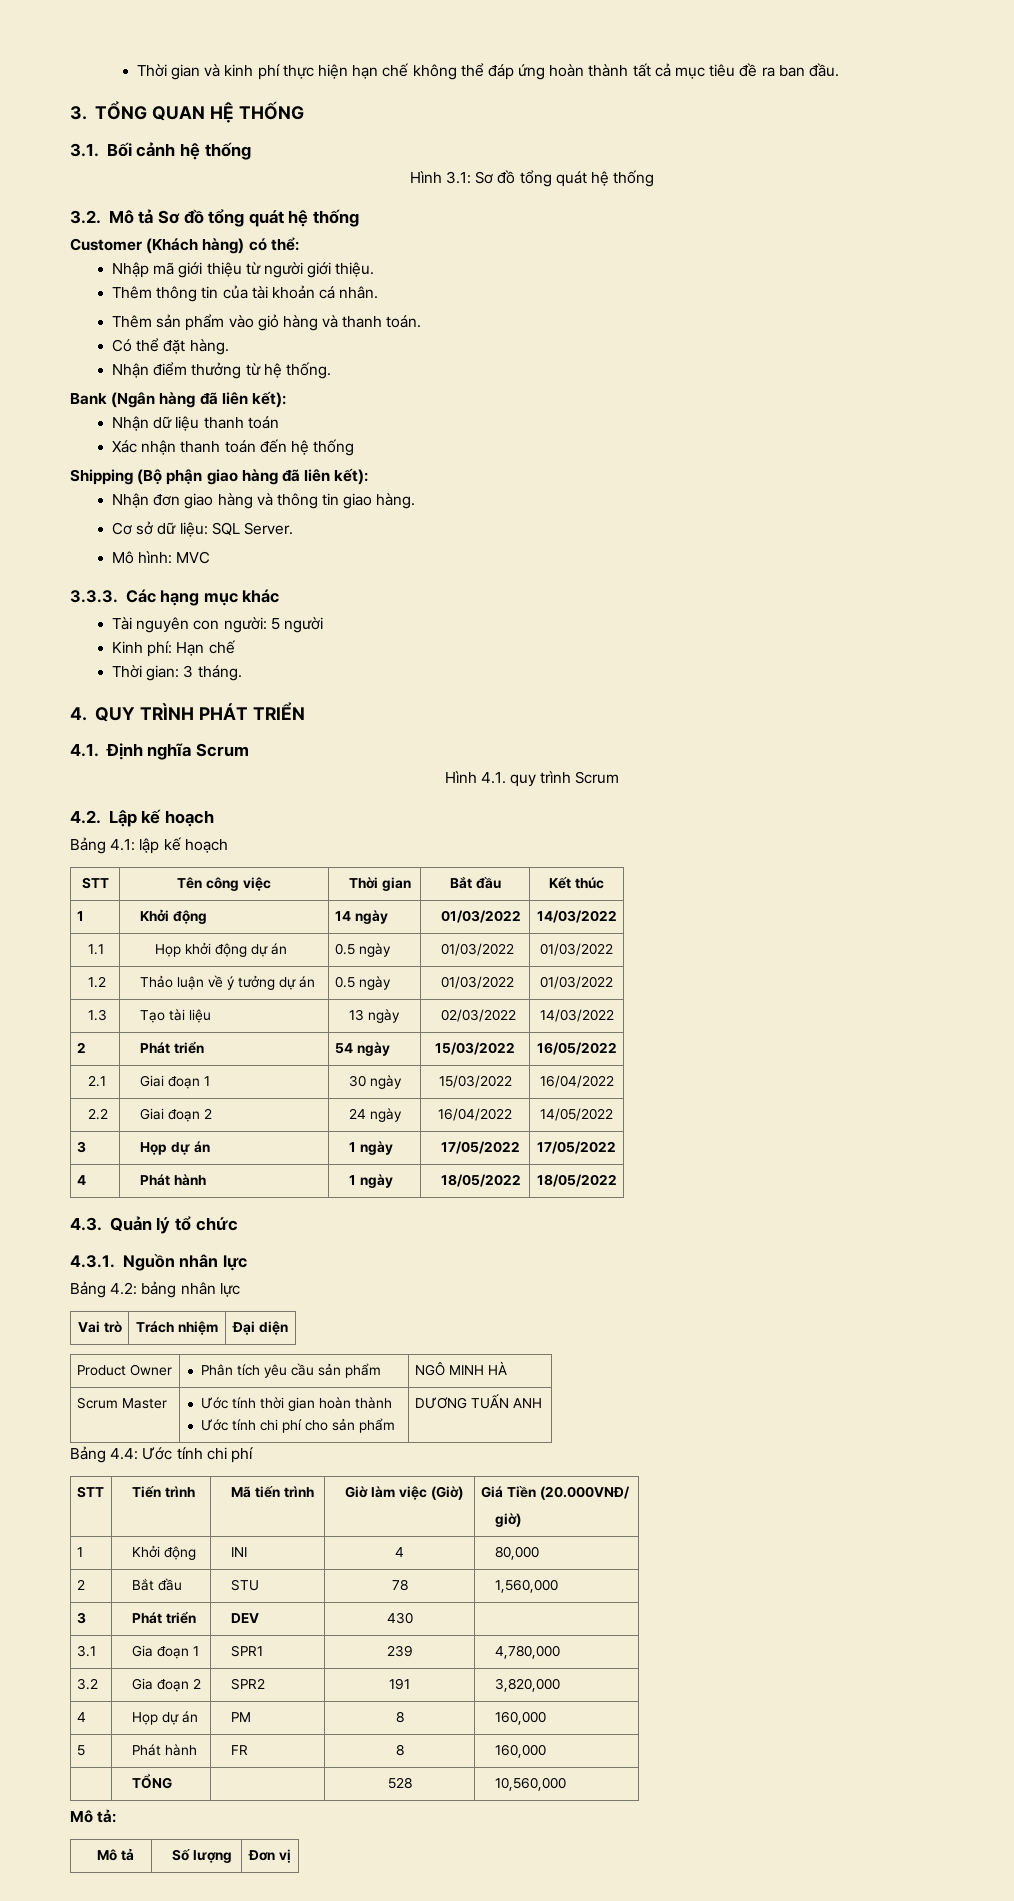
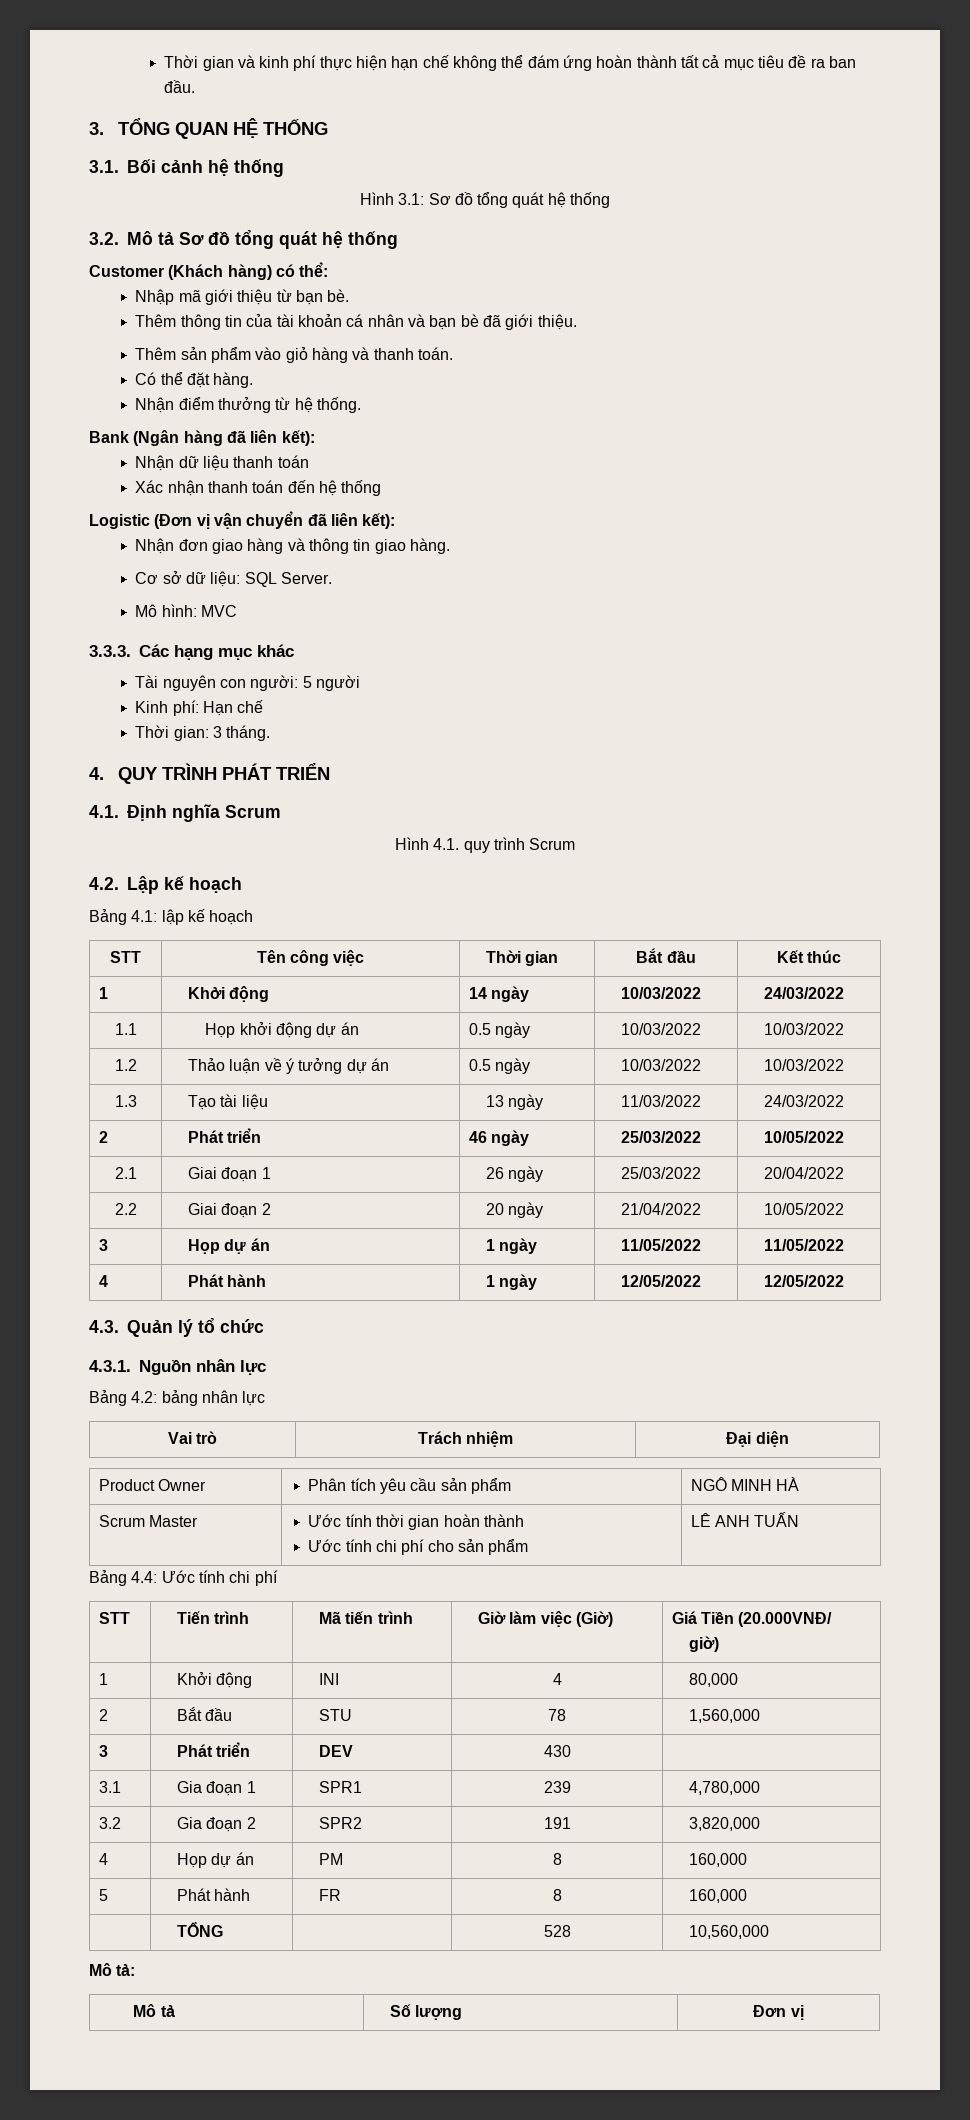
- Thời gian và kinh phí thực hiện hạn chế không thể đáp ứng hoàn thành tất cả mục tiêu đề ra ban đầu.
+ Thời gian và kinh phí thực hiện hạn chế không thể đám ứng hoàn thành tất cả mục tiêu đề ra ban đầu.
- Nhập mã giới thiệu từ người giới thiệu.
+ Nhập mã giới thiệu từ bạn bè.
- Thêm thông tin của tài khoản cá nhân.
+ Thêm thông tin của tài khoản cá nhân và bạn bè đã giới thiệu.
- Shipping (Bộ phận giao hàng đã liên kết):
+ Logistic (Đơn vị vận chuyển đã liên kết):
- 1 | Khởi động | 14 ngày | 01/03/2022 | 14/03/2022
+ 1 | Khởi động | 14 ngày | 10/03/2022 | 24/03/2022
- 1.1 | Họp khởi động dự án | 0.5 ngày | 01/03/2022 | 01/03/2022
+ 1.1 | Họp khởi động dự án | 0.5 ngày | 10/03/2022 | 10/03/2022
- 1.2 | Thảo luận về ý tưởng dự án | 0.5 ngày | 01/03/2022 | 01/03/2022
+ 1.2 | Thảo luận về ý tưởng dự án | 0.5 ngày | 10/03/2022 | 10/03/2022
- 1.3 | Tạo tài liệu | 13 ngày | 02/03/2022 | 14/03/2022
+ 1.3 | Tạo tài liệu | 13 ngày | 11/03/2022 | 24/03/2022
- 2 | Phát triển | 54 ngày | 15/03/2022 | 16/05/2022
+ 2 | Phát triển | 46 ngày | 25/03/2022 | 10/05/2022
- 2.1 | Giai đoạn 1 | 30 ngày | 15/03/2022 | 16/04/2022
+ 2.1 | Giai đoạn 1 | 26 ngày | 25/03/2022 | 20/04/2022
- 2.2 | Giai đoạn 2 | 24 ngày | 16/04/2022 | 14/05/2022
+ 2.2 | Giai đoạn 2 | 20 ngày | 21/04/2022 | 10/05/2022
- 3 | Họp dự án | 1 ngày | 17/05/2022 | 17/05/2022
+ 3 | Họp dự án | 1 ngày | 11/05/2022 | 11/05/2022
- 4 | Phát hành | 1 ngày | 18/05/2022 | 18/05/2022
+ 4 | Phát hành | 1 ngày | 12/05/2022 | 12/05/2022
  Scrum Master | Ước tính thời gian hoàn thành
- Ước tính chi phí cho sản phẩm | DƯƠNG TUẤN ANH
+ Ước tính chi phí cho sản phẩm | LÊ ANH TUẤN

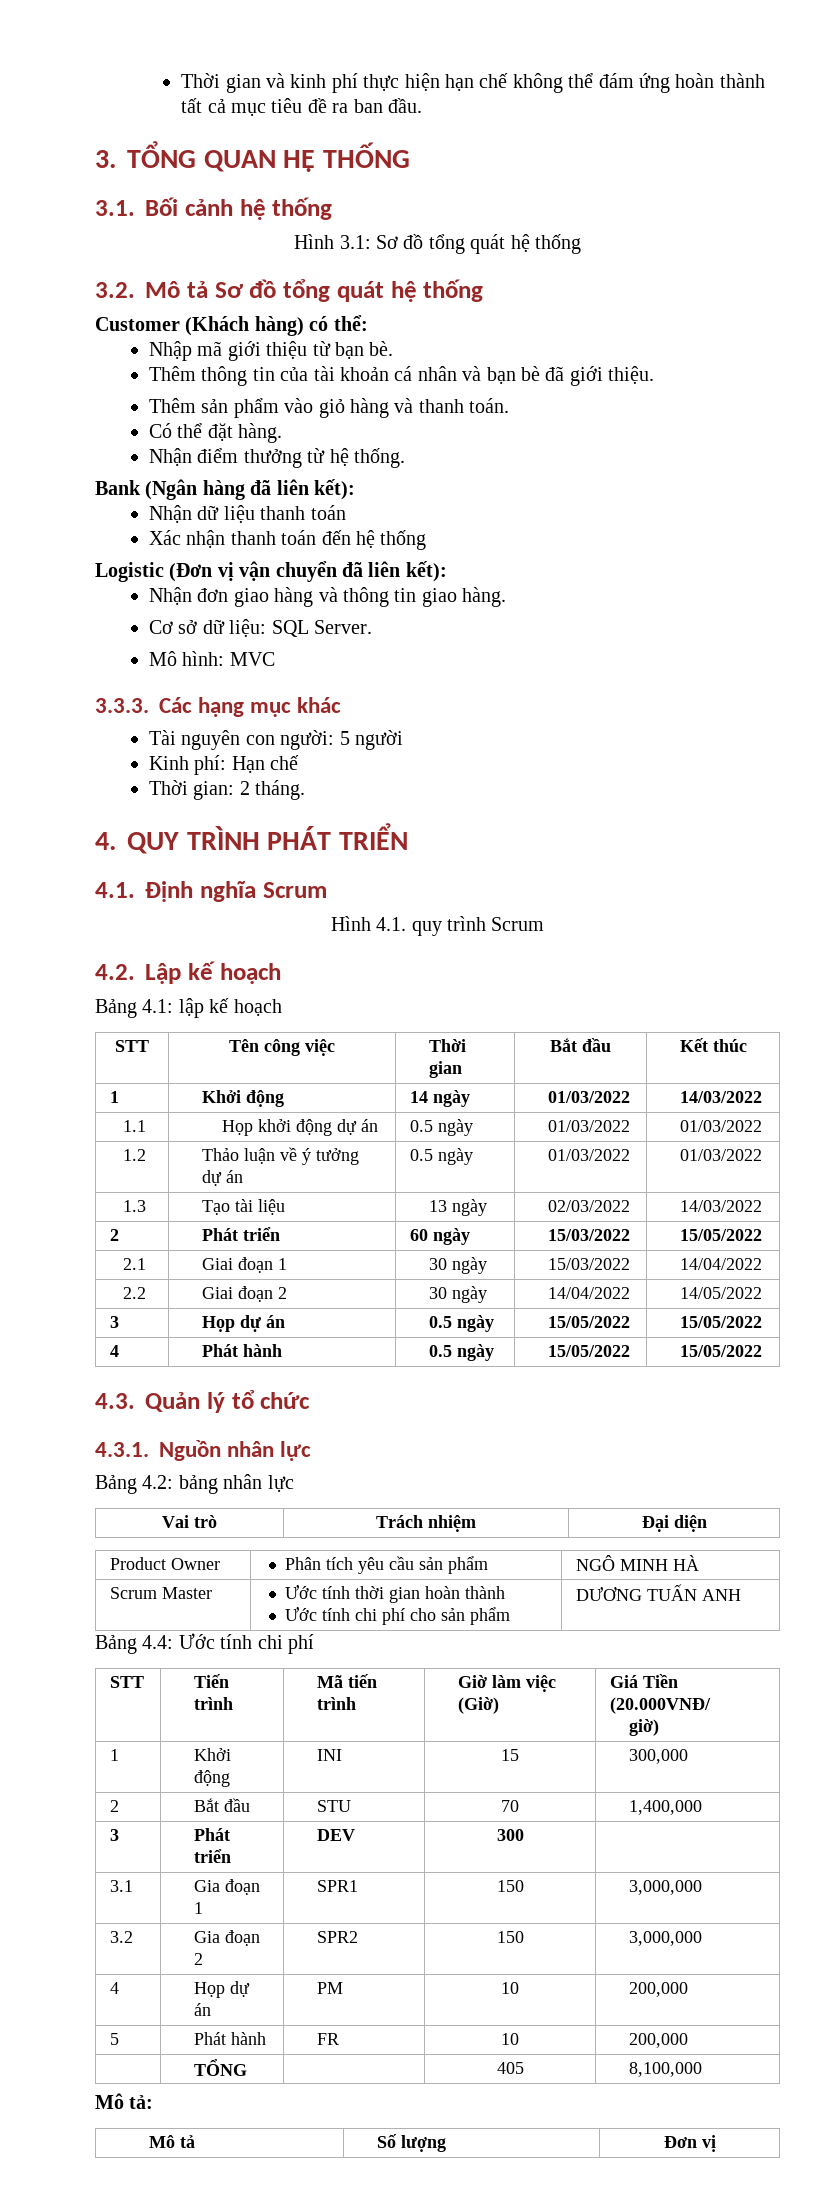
- Thời gian: 3 tháng.
+ Thời gian: 2 tháng.
- 1 | Khởi động | 14 ngày | 10/03/2022 | 24/03/2022
+ 1 | Khởi động | 14 ngày | 01/03/2022 | 14/03/2022
- 1.1 | Họp khởi động dự án | 0.5 ngày | 10/03/2022 | 10/03/2022
+ 1.1 | Họp khởi động dự án | 0.5 ngày | 01/03/2022 | 01/03/2022
- 1.2 | Thảo luận về ý tưởng dự án | 0.5 ngày | 10/03/2022 | 10/03/2022
+ 1.2 | Thảo luận về ý tưởng dự án | 0.5 ngày | 01/03/2022 | 01/03/2022
- 1.3 | Tạo tài liệu | 13 ngày | 11/03/2022 | 24/03/2022
+ 1.3 | Tạo tài liệu | 13 ngày | 02/03/2022 | 14/03/2022
- 2 | Phát triển | 46 ngày | 25/03/2022 | 10/05/2022
+ 2 | Phát triển | 60 ngày | 15/03/2022 | 15/05/2022
- 2.1 | Giai đoạn 1 | 26 ngày | 25/03/2022 | 20/04/2022
+ 2.1 | Giai đoạn 1 | 30 ngày | 15/03/2022 | 14/04/2022
- 2.2 | Giai đoạn 2 | 20 ngày | 21/04/2022 | 10/05/2022
+ 2.2 | Giai đoạn 2 | 30 ngày | 14/04/2022 | 14/05/2022
- 3 | Họp dự án | 1 ngày | 11/05/2022 | 11/05/2022
+ 3 | Họp dự án | 0.5 ngày | 15/05/2022 | 15/05/2022
- 4 | Phát hành | 1 ngày | 12/05/2022 | 12/05/2022
+ 4 | Phát hành | 0.5 ngày | 15/05/2022 | 15/05/2022
  Scrum Master | Ước tính thời gian hoàn thành
- Ước tính chi phí cho sản phẩm | LÊ ANH TUẤN
+ Ước tính chi phí cho sản phẩm | DƯƠNG TUẤN ANH
- 1 | Khởi động | INI | 4 | 80,000
+ 1 | Khởi động | INI | 15 | 300,000
- 2 | Bắt đầu | STU | 78 | 1,560,000
+ 2 | Bắt đầu | STU | 70 | 1,400,000
- 3 | Phát triển | DEV | 430 |
+ 3 | Phát triển | DEV | 300 |
- 3.1 | Gia đoạn 1 | SPR1 | 239 | 4,780,000
+ 3.1 | Gia đoạn 1 | SPR1 | 150 | 3,000,000
- 3.2 | Gia đoạn 2 | SPR2 | 191 | 3,820,000
+ 3.2 | Gia đoạn 2 | SPR2 | 150 | 3,000,000
- 4 | Họp dự án | PM | 8 | 160,000
+ 4 | Họp dự án | PM | 10 | 200,000
- 5 | Phát hành | FR | 8 | 160,000
+ 5 | Phát hành | FR | 10 | 200,000
- | TỔNG | | 528 | 10,560,000
+ | TỔNG | | 405 | 8,100,000

